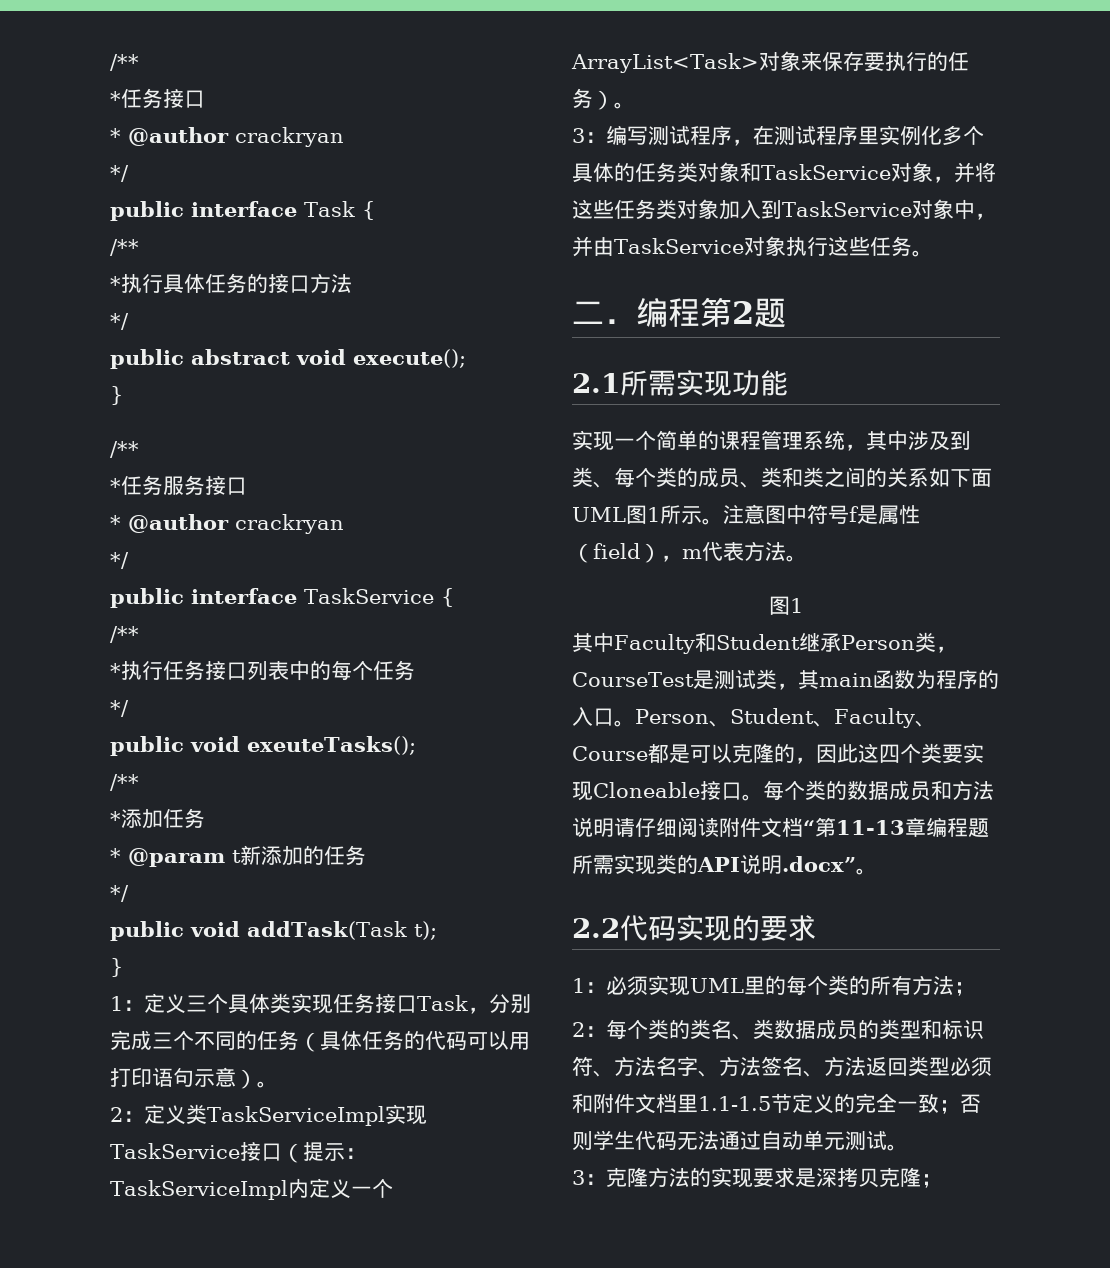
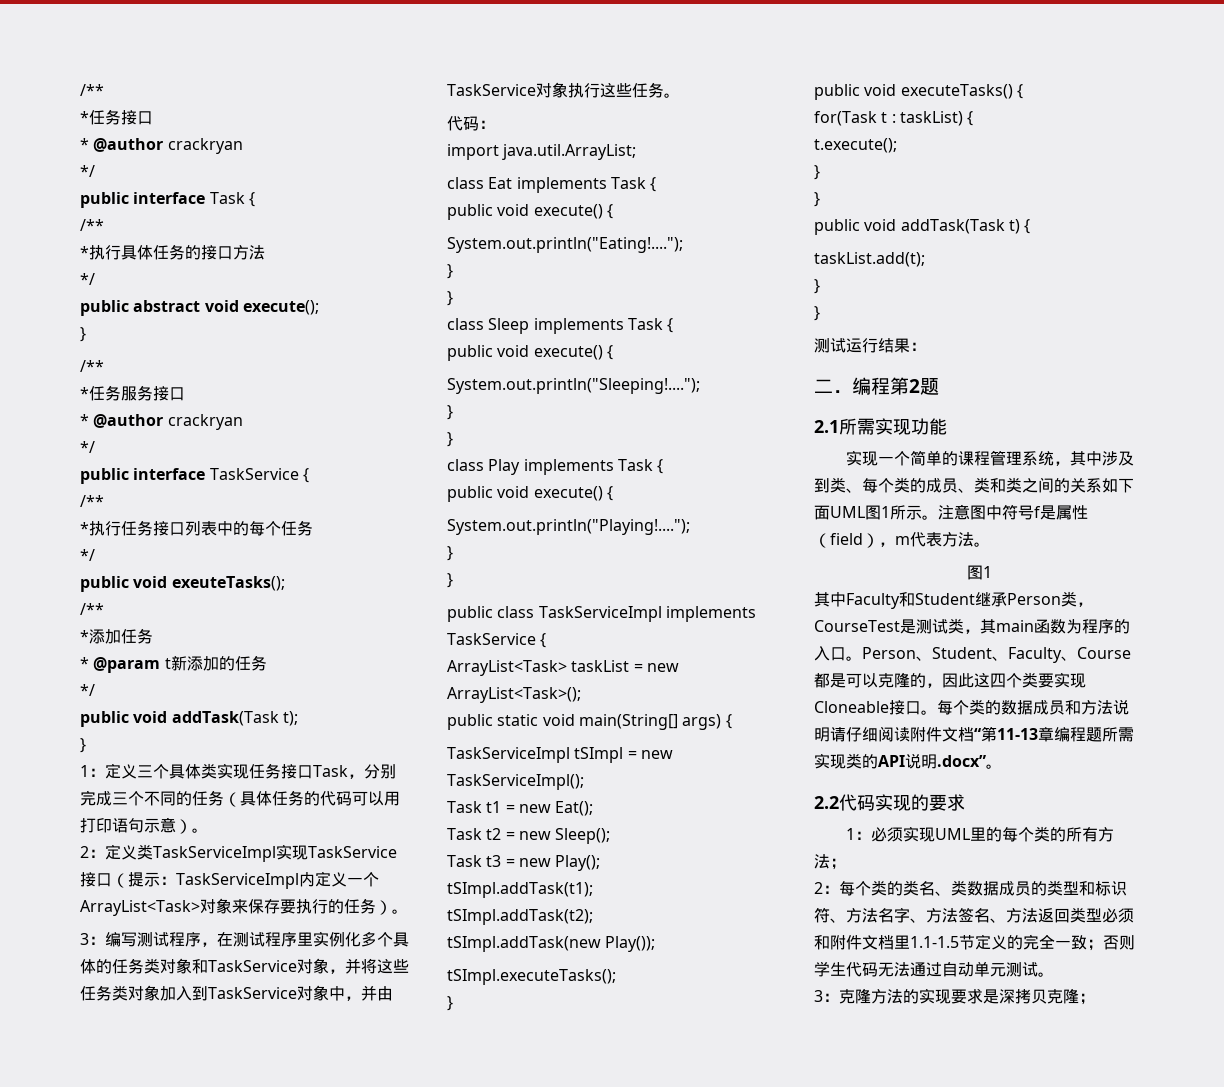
+ 代码：
+ import java.util.ArrayList;
+ class Eat implements Task {
+ public void execute() {
+ System.out.println("Eating!....");
+ }
+ }
+ class Sleep implements Task {
+ public void execute() {
+ System.out.println("Sleeping!....");
+ }
+ }
+ class Play implements Task {
+ public void execute() {
+ System.out.println("Playing!....");
+ }
+ }
+ public class TaskServiceImpl implements TaskService {
+ ArrayList<Task> taskList = new ArrayList<Task>();
+ public static void main(String[] args) {
+ TaskServiceImpl tSImpl = new TaskServiceImpl();
+ Task t1 = new Eat();
+ Task t2 = new Sleep();
+ Task t3 = new Play();
+ tSImpl.addTask(t1);
+ tSImpl.addTask(t2);
+ tSImpl.addTask(new Play());
+ tSImpl.executeTasks();
+ }
+ public void executeTasks() {
+ for(Task t : taskList) {
+ t.execute();
+ }
+ }
+ public void addTask(Task t) {
+ taskList.add(t);
+ }
+ }
+ 测试运行结果：

